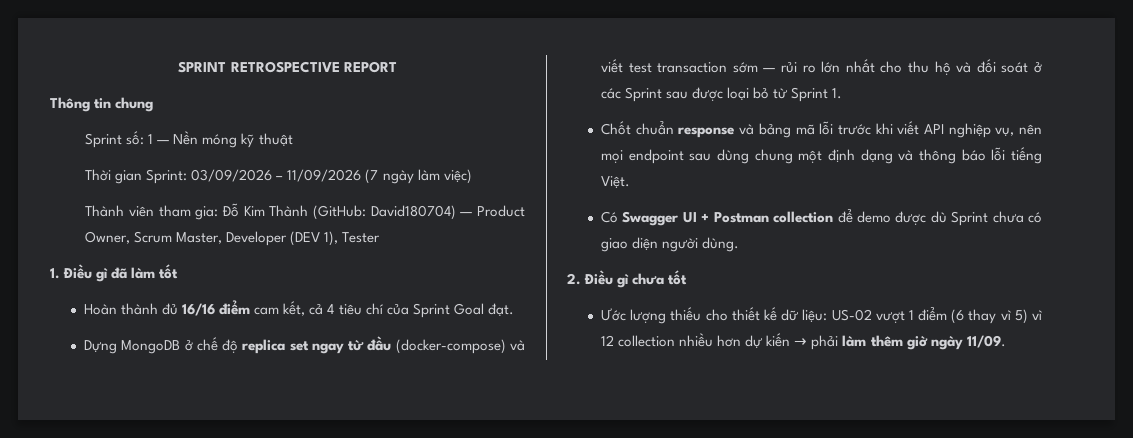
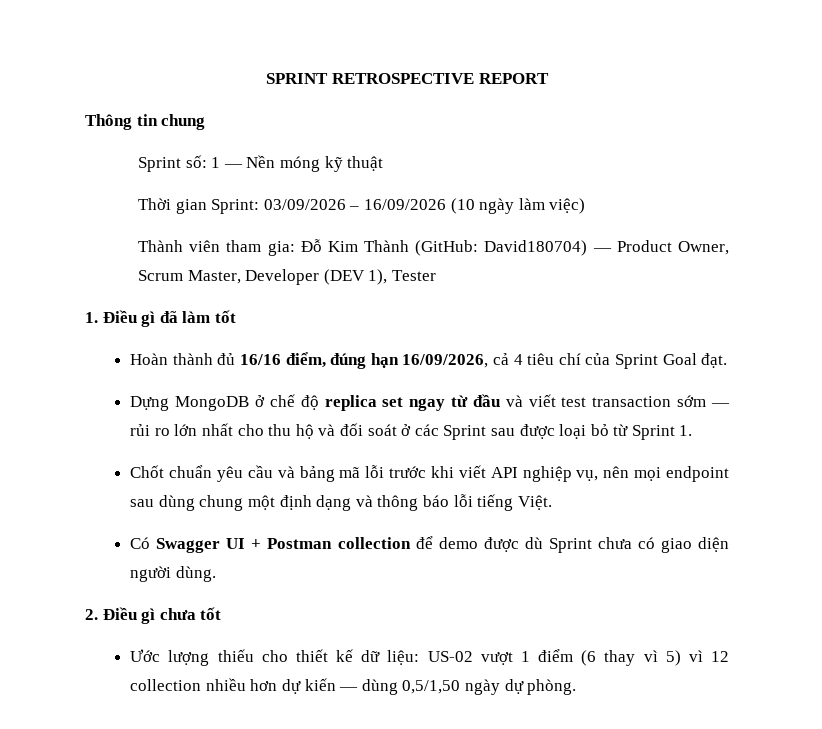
- Thời gian Sprint: 03/09/2026 – 11/09/2026 (7 ngày làm việc)
+ Thời gian Sprint: 03/09/2026 – 16/09/2026 (10 ngày làm việc)
- Hoàn thành đủ 16/16 điểm cam kết, cả 4 tiêu chí của Sprint Goal đạt.
+ Hoàn thành đủ 16/16 điểm, đúng hạn 16/09/2026, cả 4 tiêu chí của Sprint Goal đạt.
- Dựng MongoDB ở chế độ replica set ngay từ đầu (docker-compose) và viết test transaction sớm — rủi ro lớn nhất cho thu hộ và đối soát ở các Sprint sau được loại bỏ từ Sprint 1.
+ Dựng MongoDB ở chế độ replica set ngay từ đầu và viết test transaction sớm — rủi ro lớn nhất cho thu hộ và đối soát ở các Sprint sau được loại bỏ từ Sprint 1.
- Chốt chuẩn response và bảng mã lỗi trước khi viết API nghiệp vụ, nên mọi endpoint sau dùng chung một định dạng và thông báo lỗi tiếng Việt.
+ Chốt chuẩn yêu cầu và bảng mã lỗi trước khi viết API nghiệp vụ, nên mọi endpoint sau dùng chung một định dạng và thông báo lỗi tiếng Việt.
- Ước lượng thiếu cho thiết kế dữ liệu: US-02 vượt 1 điểm (6 thay vì 5) vì 12 collection nhiều hơn dự kiến → phải làm thêm giờ ngày 11/09.
+ Ước lượng thiếu cho thiết kế dữ liệu: US-02 vượt 1 điểm (6 thay vì 5) vì 12 collection nhiều hơn dự kiến — dùng 0,5/1,50 ngày dự phòng.

